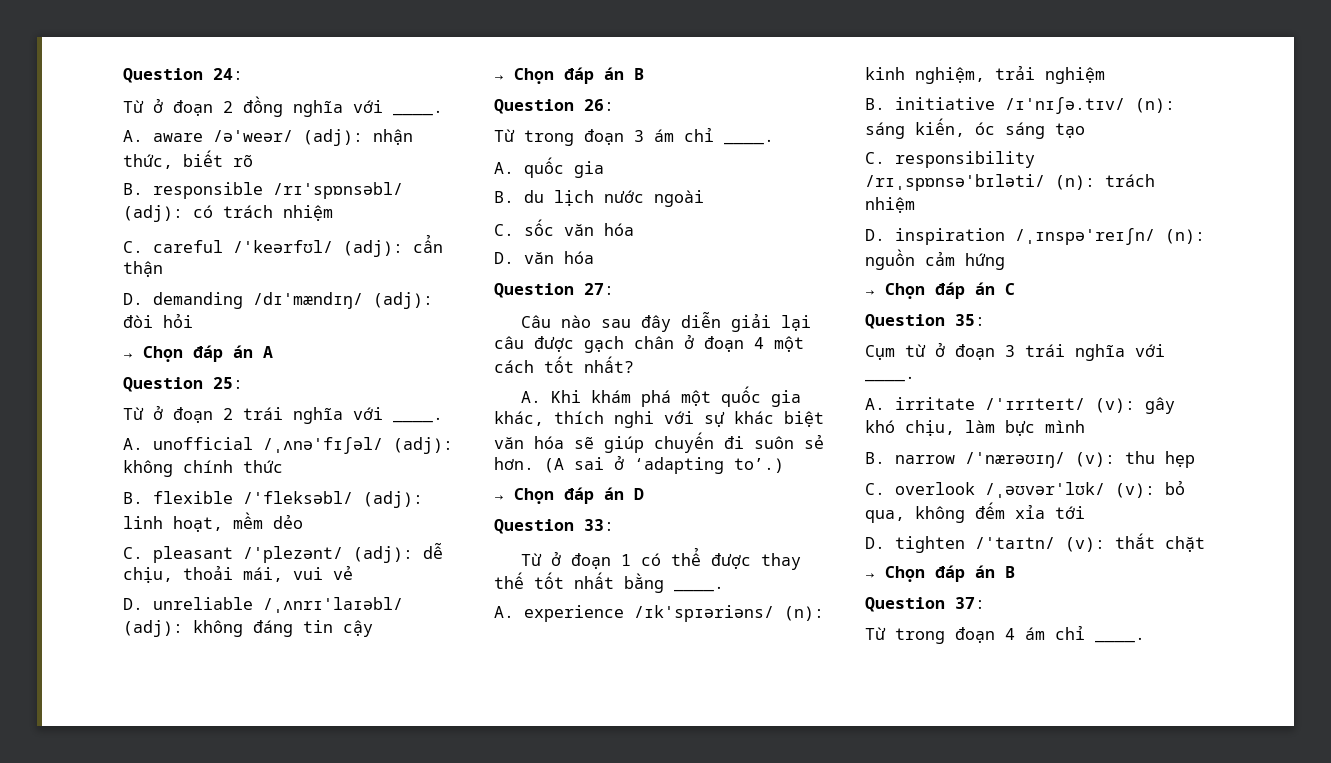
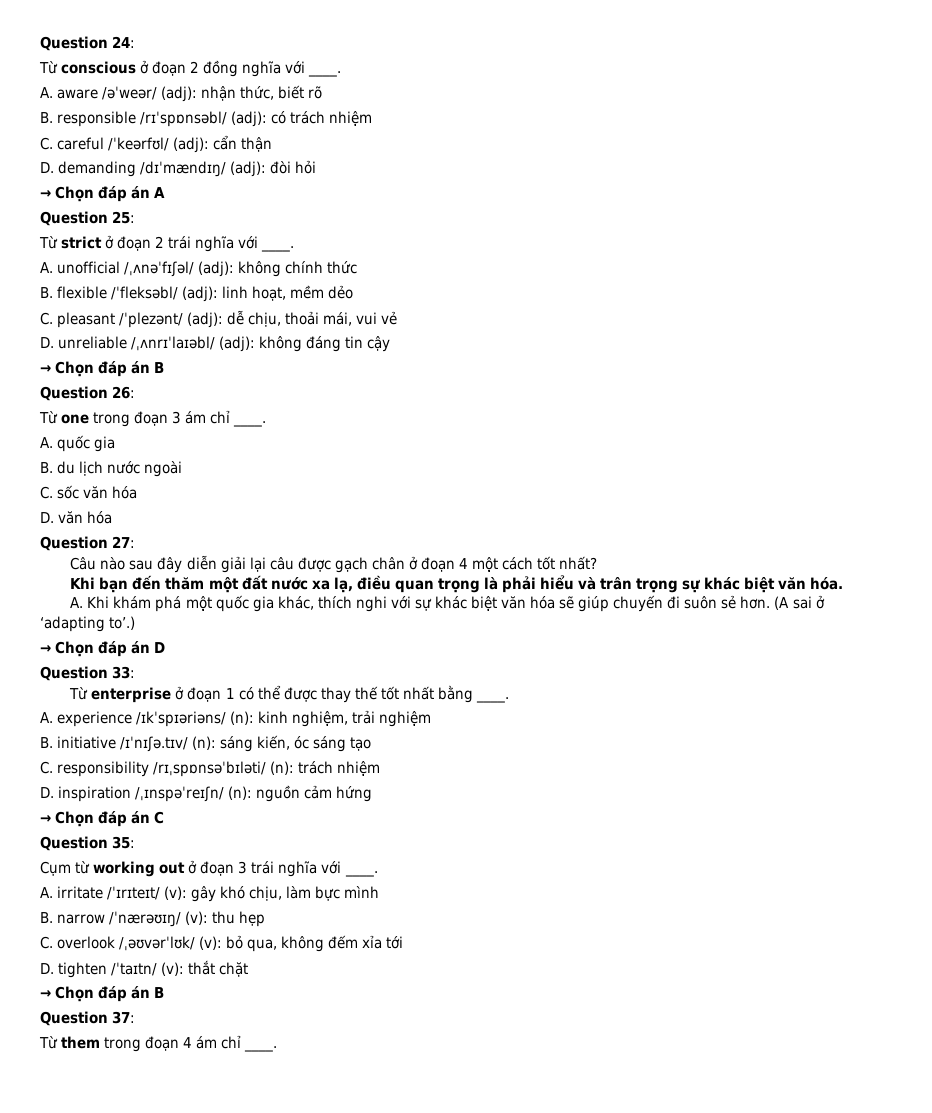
- Từ ở đoạn 2 đồng nghĩa với ____.
+ Từ conscious ở đoạn 2 đồng nghĩa với ____.
- Từ ở đoạn 2 trái nghĩa với ____.
+ Từ strict ở đoạn 2 trái nghĩa với ____.
- Từ trong đoạn 3 ám chỉ ____.
+ Từ one trong đoạn 3 ám chỉ ____.
+ Khi bạn đến thăm một đất nước xa lạ, điều quan trọng là phải hiểu và trân trọng sự khác biệt văn hóa.
- Từ ở đoạn 1 có thể được thay thế tốt nhất bằng ____.
+ Từ enterprise ở đoạn 1 có thể được thay thế tốt nhất bằng ____.
- Cụm từ ở đoạn 3 trái nghĩa với ____.
+ Cụm từ working out ở đoạn 3 trái nghĩa với ____.
- Từ trong đoạn 4 ám chỉ ____.
+ Từ them trong đoạn 4 ám chỉ ____.

